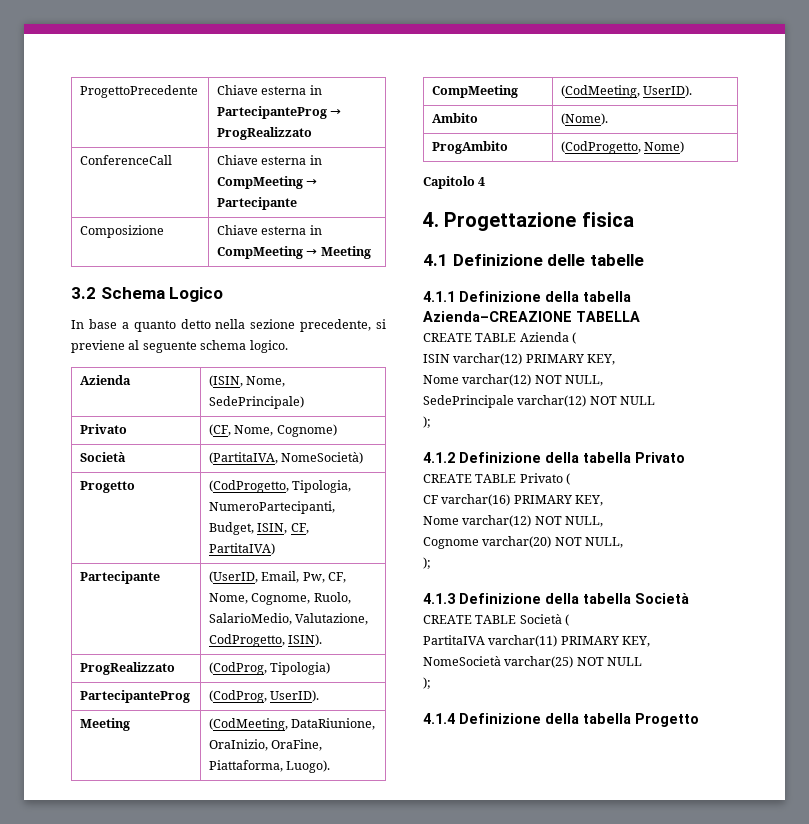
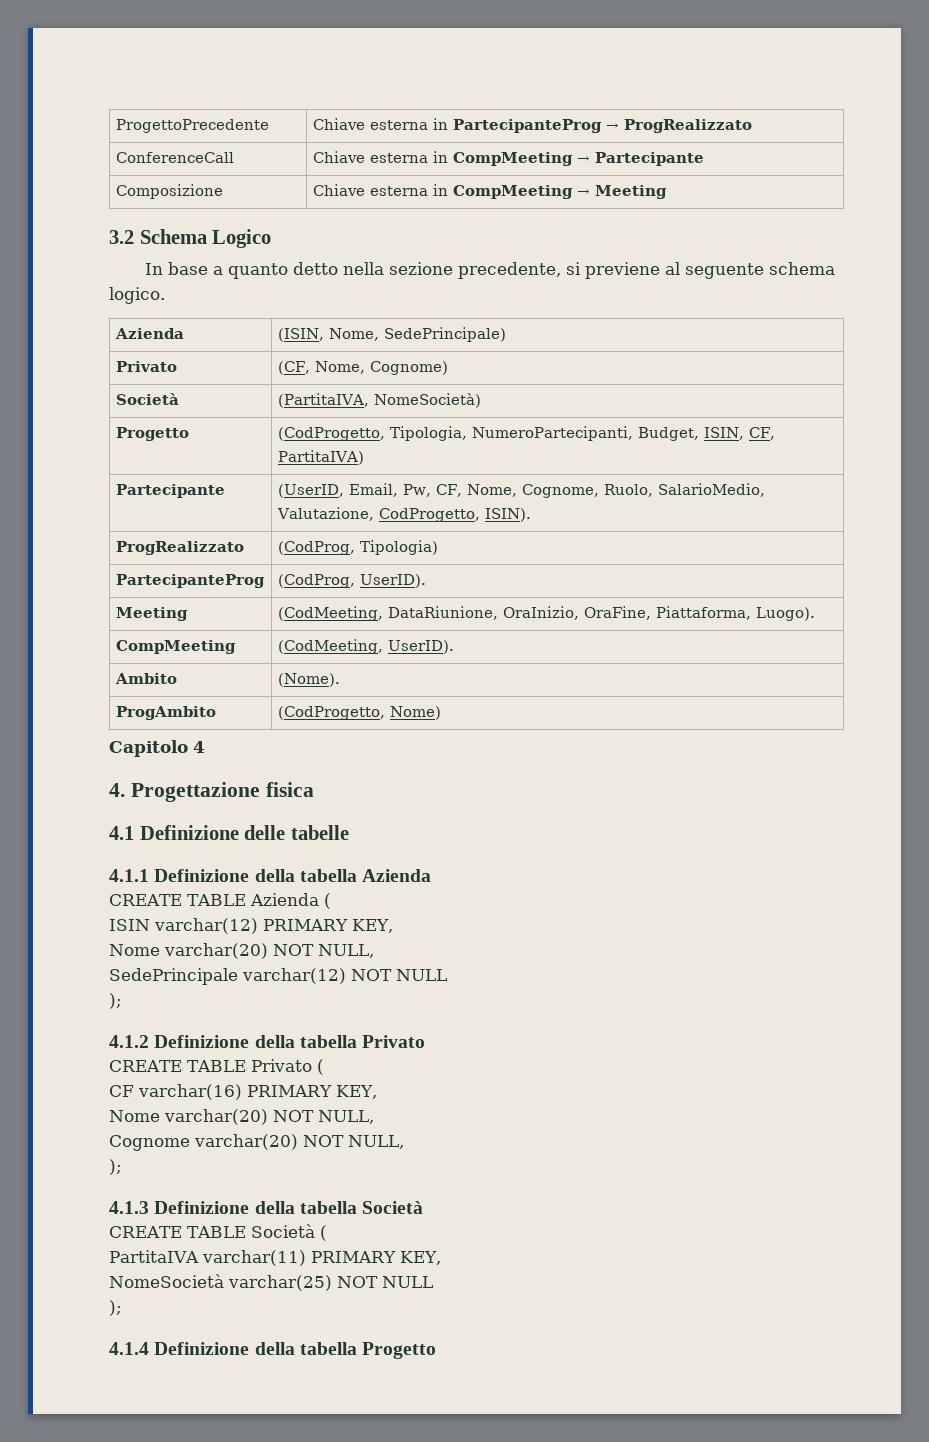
- 4.1.1 Definizione della tabella Azienda–CREAZIONE TABELLA
+ 4.1.1 Definizione della tabella Azienda
  ISIN varchar(12) PRIMARY KEY,
- Nome varchar(12) NOT NULL,
+ Nome varchar(20) NOT NULL,
  CF varchar(16) PRIMARY KEY,
- Nome varchar(12) NOT NULL,
+ Nome varchar(20) NOT NULL,

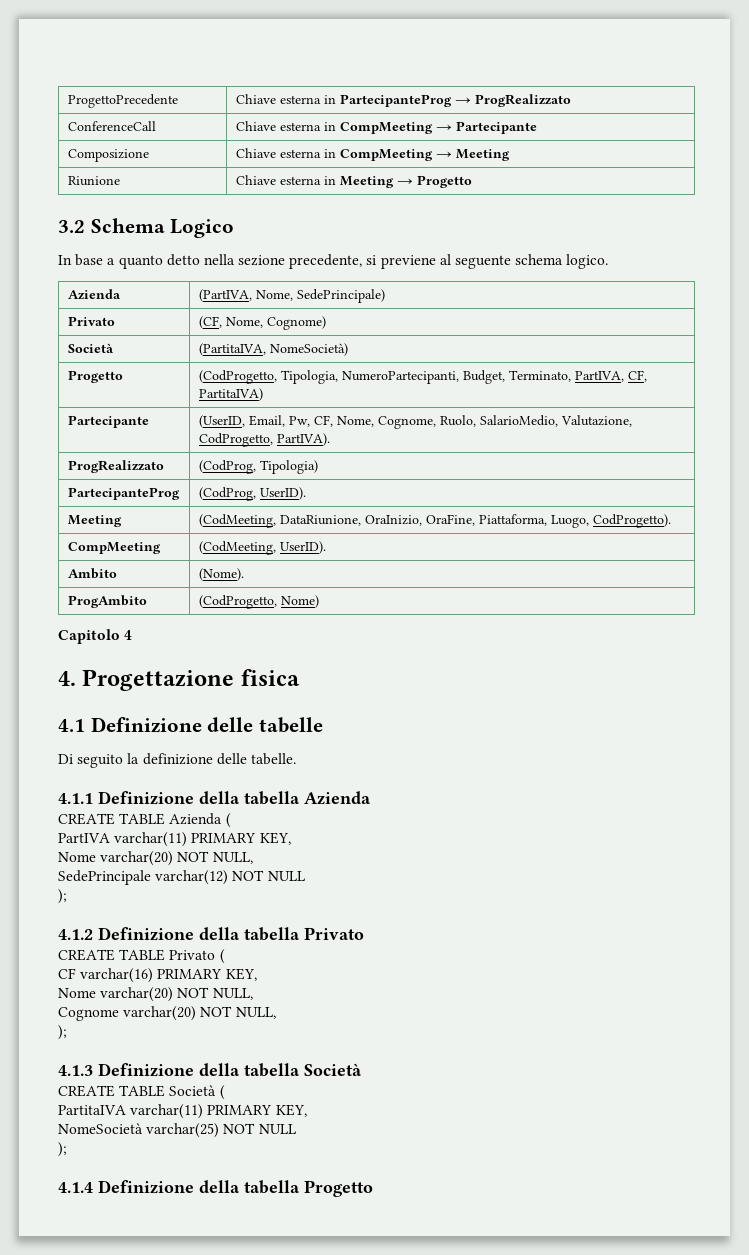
+ Riunione | Chiave esterna in Meeting → Progetto
- Azienda | (ISIN, Nome, SedePrincipale)
+ Azienda | (PartIVA, Nome, SedePrincipale)
- Progetto | (CodProgetto, Tipologia, NumeroPartecipanti, Budget, ISIN, CF, PartitaIVA)
+ Progetto | (CodProgetto, Tipologia, NumeroPartecipanti, Budget, Terminato, PartIVA, CF, PartitaIVA)
- Partecipante | (UserID, Email, Pw, CF, Nome, Cognome, Ruolo, SalarioMedio, Valutazione, CodProgetto, ISIN).
+ Partecipante | (UserID, Email, Pw, CF, Nome, Cognome, Ruolo, SalarioMedio, Valutazione, CodProgetto, PartIVA).
- Meeting | (CodMeeting, DataRiunione, OraInizio, OraFine, Piattaforma, Luogo).
+ Meeting | (CodMeeting, DataRiunione, OraInizio, OraFine, Piattaforma, Luogo, CodProgetto).
+ Di seguito la definizione delle tabelle.
- ISIN varchar(12) PRIMARY KEY,
+ PartIVA varchar(11) PRIMARY KEY,

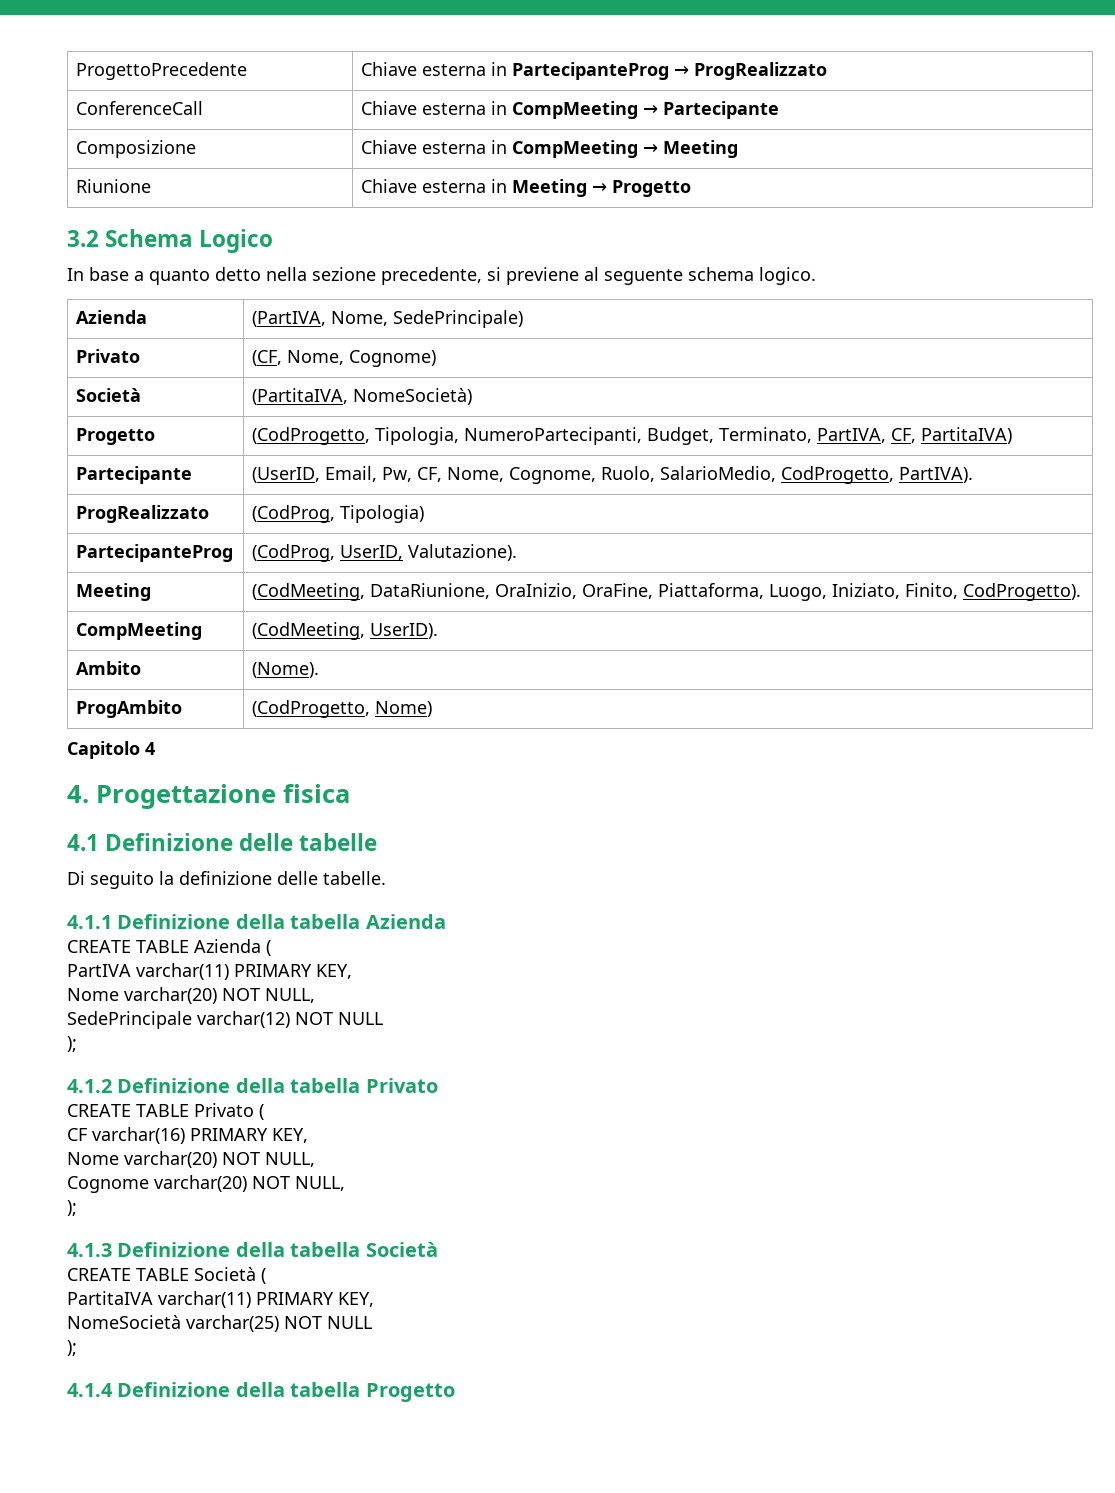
- Partecipante | (UserID, Email, Pw, CF, Nome, Cognome, Ruolo, SalarioMedio, Valutazione, CodProgetto, PartIVA).
+ Partecipante | (UserID, Email, Pw, CF, Nome, Cognome, Ruolo, SalarioMedio, CodProgetto, PartIVA).
- PartecipanteProg | (CodProg, UserID).
+ PartecipanteProg | (CodProg, UserID, Valutazione).
- Meeting | (CodMeeting, DataRiunione, OraInizio, OraFine, Piattaforma, Luogo, CodProgetto).
+ Meeting | (CodMeeting, DataRiunione, OraInizio, OraFine, Piattaforma, Luogo, Iniziato, Finito, CodProgetto).

